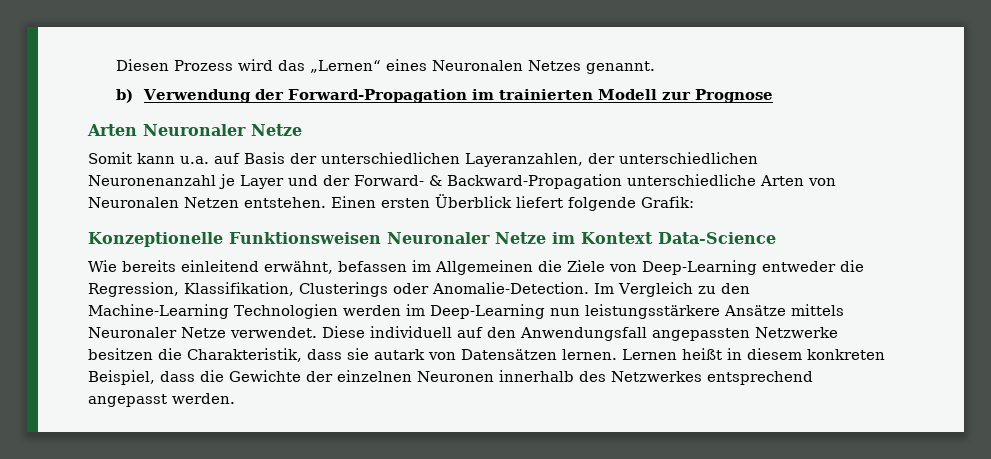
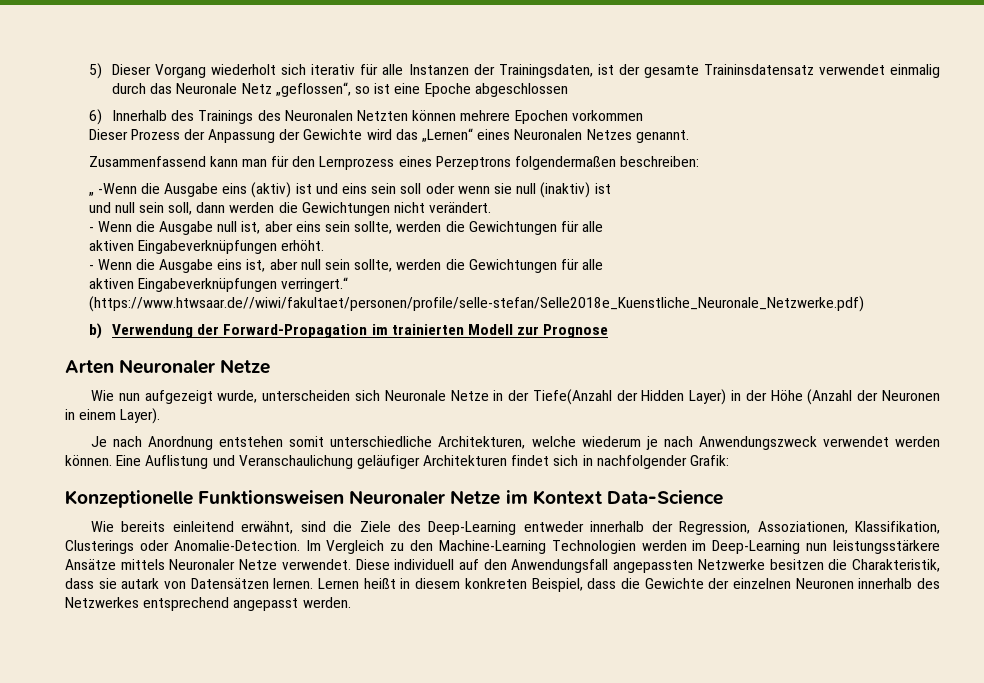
- Diesen Prozess wird das „Lernen“ eines Neuronalen Netzes genannt.
+ 5) Dieser Vorgang wiederholt sich iterativ für alle Instanzen der Trainingsdaten, ist der gesamte Traininsdatensatz verwendet einmalig durch das Neuronale Netz „geflossen“, so ist eine Epoche abgeschlossen
+ 6) Innerhalb des Trainings des Neuronalen Netzten können mehrere Epochen vorkommen
+ Dieser Prozess der Anpassung der Gewichte wird das „Lernen“ eines Neuronalen Netzes genannt.
+ Zusammenfassend kann man für den Lernprozess eines Perzeptrons folgendermaßen beschreiben:
+ „ -Wenn die Ausgabe eins (aktiv) ist und eins sein soll oder wenn sie null (inaktiv) ist
+ und null sein soll, dann werden die Gewichtungen nicht verändert.
+ - Wenn die Ausgabe null ist, aber eins sein sollte, werden die Gewichtungen für alle
+ aktiven Eingabeverknüpfungen erhöht.
+ - Wenn die Ausgabe eins ist, aber null sein sollte, werden die Gewichtungen für alle
+ aktiven Eingabeverknüpfungen verringert.“ (https://www.htwsaar.de//wiwi/fakultaet/personen/profile/selle-stefan/Selle2018e_Kuenstliche_Neuronale_Netzwerke.pdf)
- Somit kann u.a. auf Basis der unterschiedlichen Layeranzahlen, der unterschiedlichen Neuronenanzahl je Layer und der Forward- & Backward-Propagation unterschiedliche Arten von Neuronalen Netzen entstehen. Einen ersten Überblick liefert folgende Grafik:
+ Wie nun aufgezeigt wurde, unterscheiden sich Neuronale Netze in der Tiefe(Anzahl der Hidden Layer) in der Höhe (Anzahl der Neuronen in einem Layer).
+ Je nach Anordnung entstehen somit unterschiedliche Architekturen, welche wiederum je nach Anwendungszweck verwendet werden können. Eine Auflistung und Veranschaulichung geläufiger Architekturen findet sich in nachfolgender Grafik:
- Wie bereits einleitend erwähnt, befassen im Allgemeinen die Ziele von Deep-Learning entweder die Regression, Klassifikation, Clusterings oder Anomalie-Detection.
+ Wie bereits einleitend erwähnt, sind die Ziele des Deep-Learning entweder innerhalb der Regression, Assoziationen, Klassifikation, Clusterings oder Anomalie-Detection.

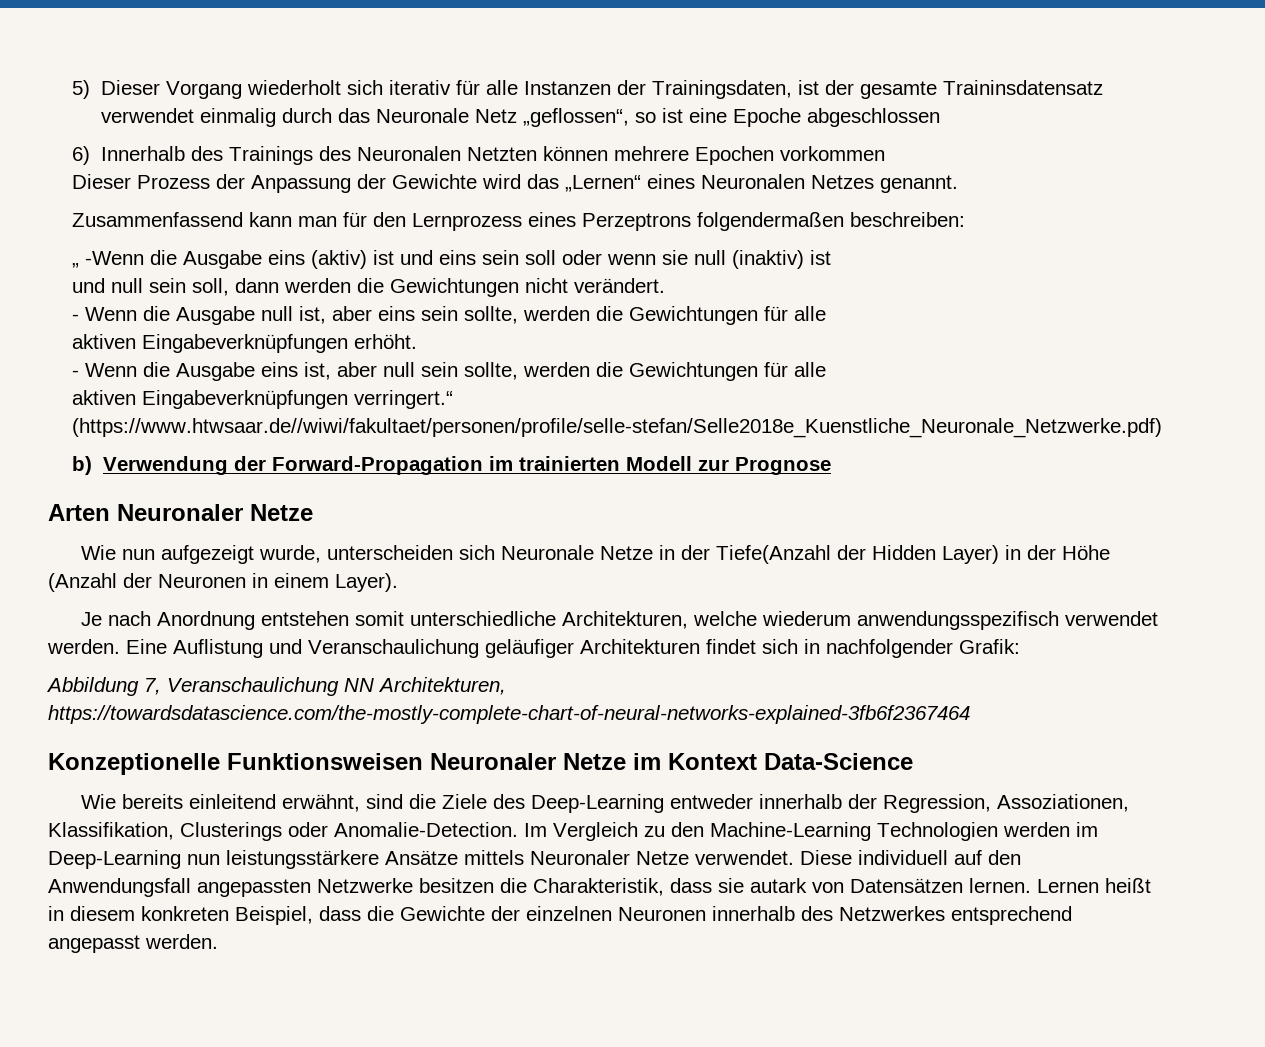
- Je nach Anordnung entstehen somit unterschiedliche Architekturen, welche wiederum je nach Anwendungszweck verwendet werden können.
+ Je nach Anordnung entstehen somit unterschiedliche Architekturen, welche wiederum anwendungsspezifisch verwendet werden.
+ Abbildung 7, Veranschaulichung NN Architekturen, https://towardsdatascience.com/the-mostly-complete-chart-of-neural-networks-explained-3fb6f2367464

